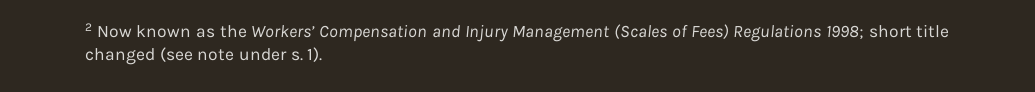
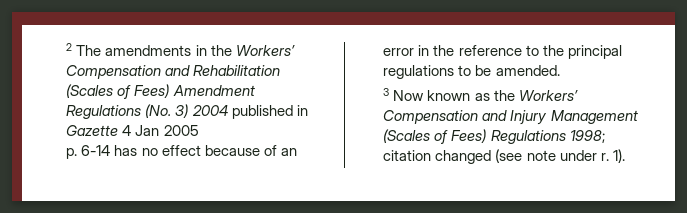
- 2 Now known as the Workers’ Compensation and Injury Management (Scales of Fees) Regulations 1998; short title changed (see note under s.
+ 2 The amendments in the Workers’ Compensation and Rehabilitation (Scales of Fees) Amendment Regulations (No. 3) 2004 published in Gazette 4 Jan 2005
+ p. 6-14 has no effect because of an error in the reference to the principal regulations to be amended.
+ 3 Now known as the Workers’ Compensation and Injury Management (Scales of Fees) Regulations 1998; citation changed (see note under r.

